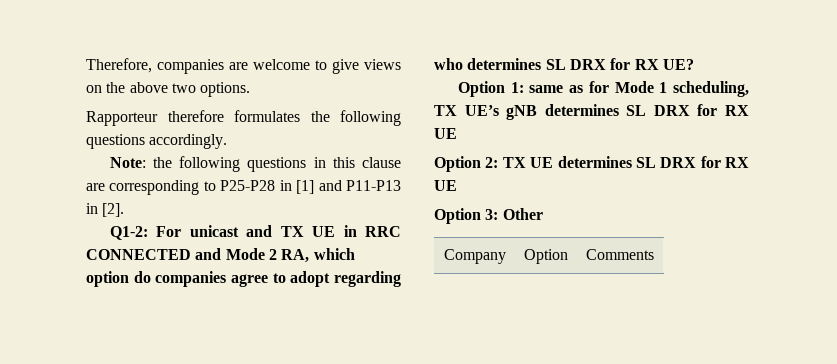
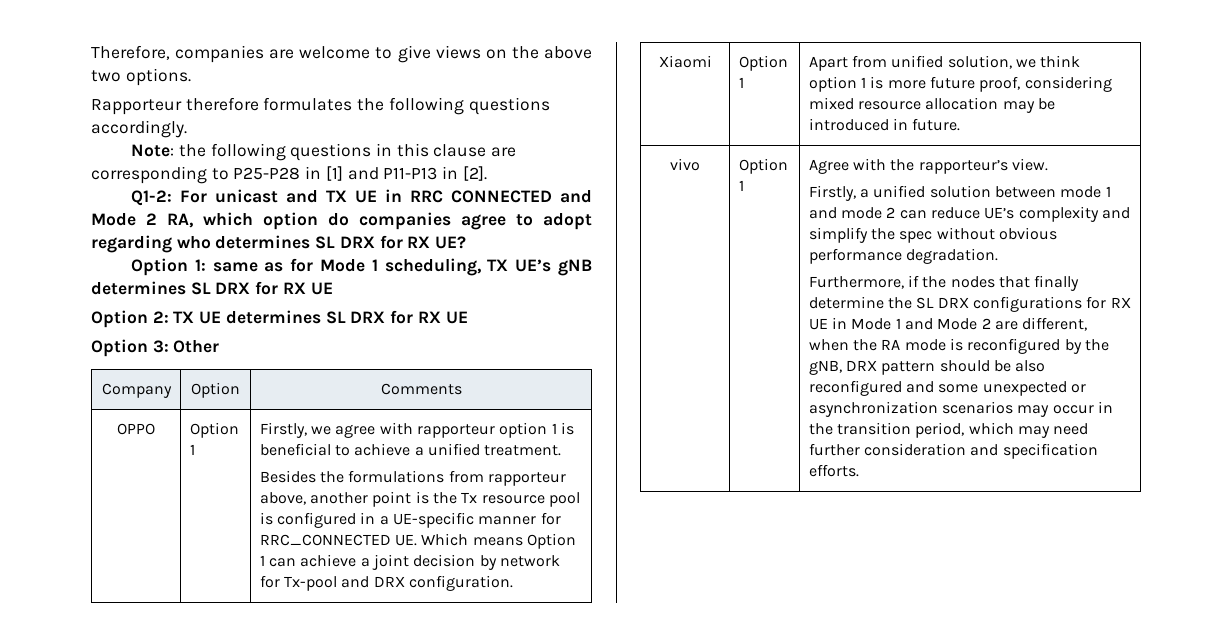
+ OPPO | Option 1 | Firstly, we agree with rapporteur option 1 is beneficial to achieve a unified treatment.
+ Besides the formulations from rapporteur above, another point is the Tx resource pool is configured in a UE-specific manner for RRC_CONNECTED UE. Which means Option 1 can achieve a joint decision by network for Tx-pool and DRX configuration.
+ Xiaomi | Option 1 | Apart from unified solution, we think option 1 is more future proof, considering mixed resource allocation may be introduced in future.
+ vivo | Option 1 | Agree with the rapporteur’s view.
+ Firstly, a unified solution between mode 1 and mode 2 can reduce UE’s complexity and simplify the spec without obvious performance degradation.
+ Furthermore, if the nodes that finally determine the SL DRX configurations for RX UE in Mode 1 and Mode 2 are different, when the RA mode is reconfigured by the gNB, DRX pattern should be also reconfigured and some unexpected or asynchronization scenarios may occur in the transition period, which may need further consideration and specification efforts.

